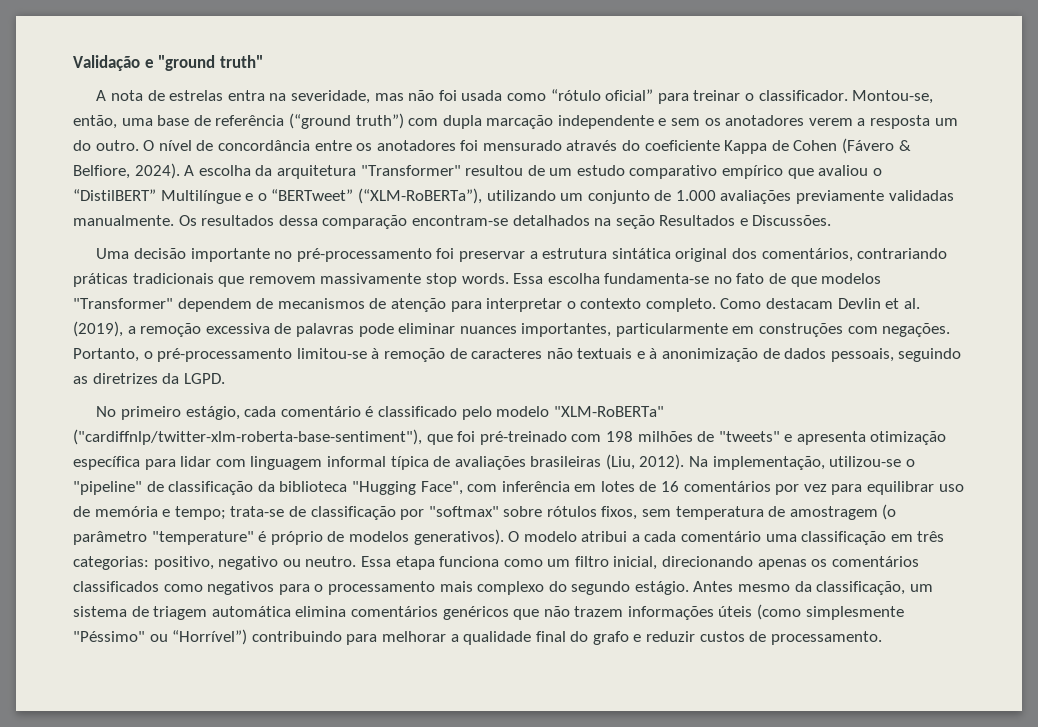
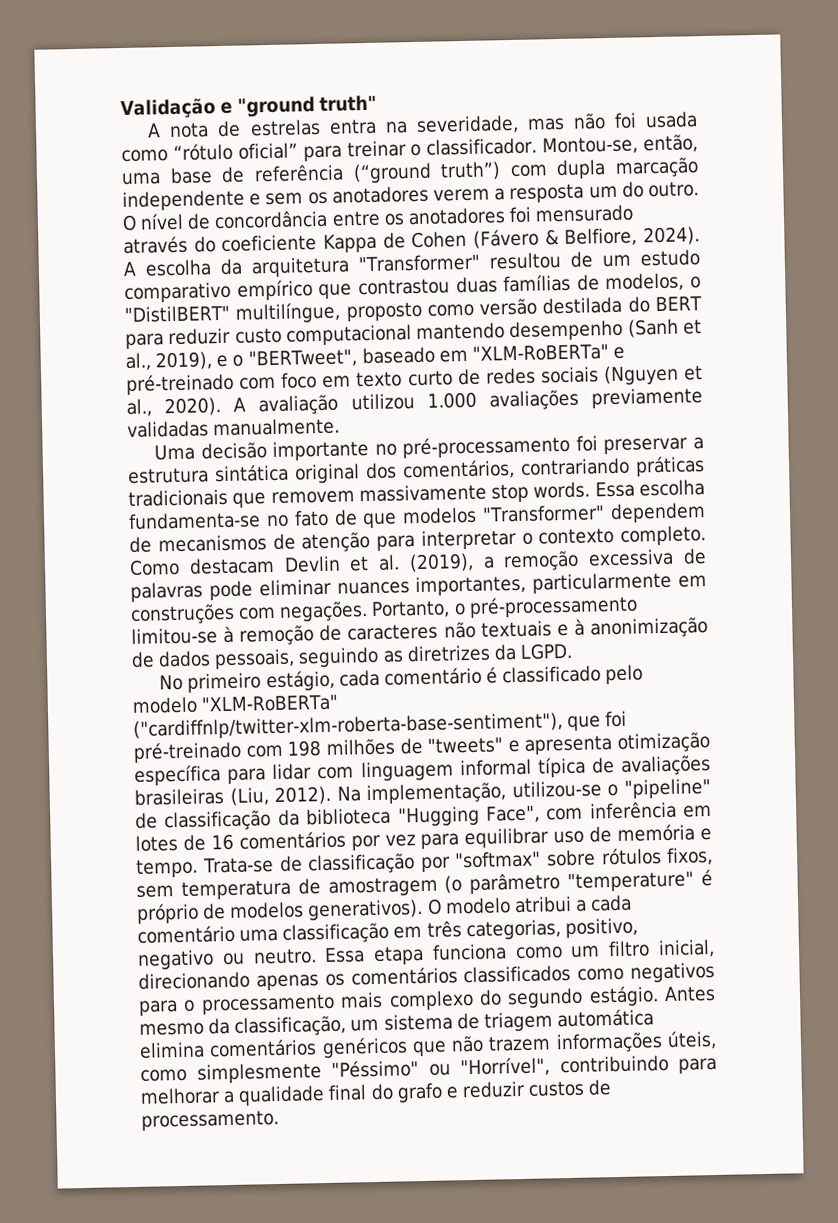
- A escolha da arquitetura "Transformer" resultou de um estudo comparativo empírico que avaliou o “DistilBERT” Multilíngue e o “BERTweet” (“XLM-RoBERTa”), utilizando um conjunto de 1.000 avaliações previamente validadas manualmente. Os resultados dessa comparação encontram-se detalhados na seção Resultados e Discussões.
+ A escolha da arquitetura "Transformer" resultou de um estudo comparativo empírico que contrastou duas famílias de modelos, o "DistilBERT" multilíngue, proposto como versão destilada do BERT para reduzir custo computacional mantendo desempenho (Sanh et al., 2019), e o "BERTweet", baseado em "XLM-RoBERTa" e pré-treinado com foco em texto curto de redes sociais (Nguyen et al., 2020). A avaliação utilizou 1.000 avaliações previamente validadas manualmente.
- Na implementação, utilizou-se o "pipeline" de classificação da biblioteca "Hugging Face", com inferência em lotes de 16 comentários por vez para equilibrar uso de memória e tempo; trata-se de classificação por "softmax" sobre rótulos fixos, sem temperatura de amostragem (o parâmetro "temperature" é próprio de modelos generativos).
+ Na implementação, utilizou-se o "pipeline" de classificação da biblioteca "Hugging Face", com inferência em lotes de 16 comentários por vez para equilibrar uso de memória e tempo. Trata-se de classificação por "softmax" sobre rótulos fixos, sem temperatura de amostragem (o parâmetro "temperature" é próprio de modelos generativos).
- O modelo atribui a cada comentário uma classificação em três categorias: positivo, negativo ou neutro.
+ O modelo atribui a cada comentário uma classificação em três categorias, positivo, negativo ou neutro.
- Antes mesmo da classificação, um sistema de triagem automática elimina comentários genéricos que não trazem informações úteis (como simplesmente "Péssimo" ou “Horrível”) contribuindo para melhorar a qualidade final do grafo e reduzir custos de processamento.
+ Antes mesmo da classificação, um sistema de triagem automática elimina comentários genéricos que não trazem informações úteis, como simplesmente "Péssimo" ou "Horrível", contribuindo para melhorar a qualidade final do grafo e reduzir custos de processamento.

